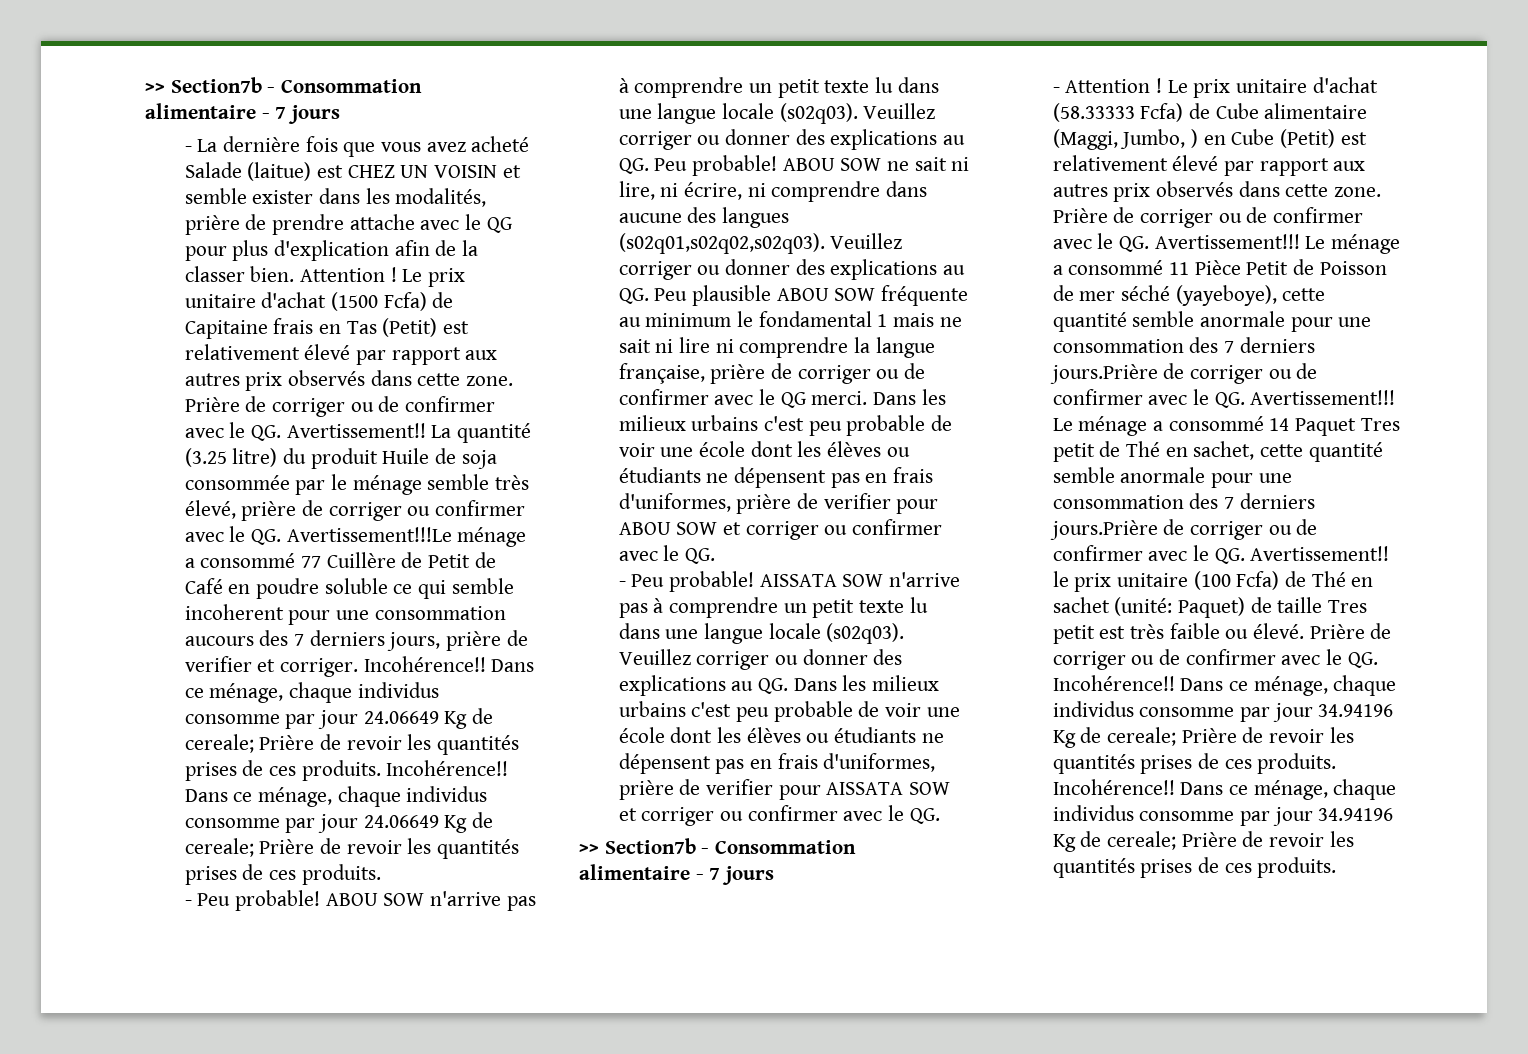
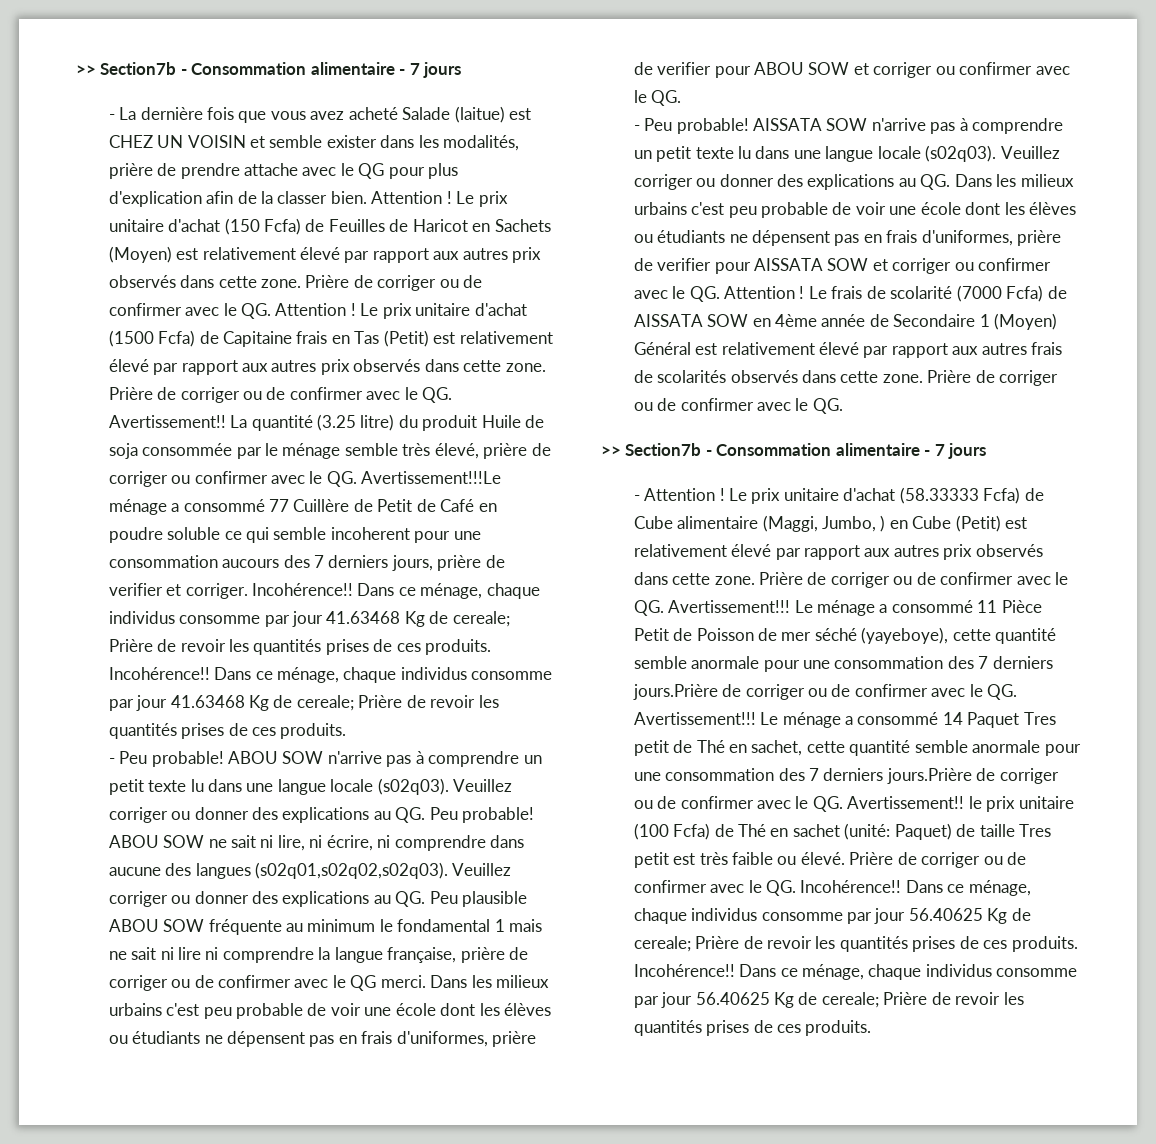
- Le prix unitaire d'achat (1500 Fcfa) de Capitaine frais en Tas (Petit) est relativement élevé par rapport aux autres prix observés dans cette zone.
+ Le prix unitaire d'achat (150 Fcfa) de Feuilles de Haricot en Sachets (Moyen) est relativement élevé par rapport aux autres prix observés dans cette zone. Prière de corriger ou de confirmer avec le QG. Attention ! Le prix unitaire d'achat (1500 Fcfa) de Capitaine frais en Tas (Petit) est relativement élevé par rapport aux autres prix observés dans cette zone.
- La quantité (3.25 litre) du produit Huile de soja consommée par le ménage semble très élevé, prière de corriger ou confirmer avec le QG. Avertissement!!!Le ménage a consommé 77 Cuillère de Petit de Café en poudre soluble ce qui semble incoherent pour une consommation aucours des 7 derniers jours, prière de verifier et corriger. Incohérence!! Dans ce ménage, chaque individus consomme par jour 24.06649 Kg de cereale; Prière de revoir les quantités prises de ces produits. Incohérence!! Dans ce ménage, chaque individus consomme par jour 24.06649 Kg de cereale; Prière de revoir les quantités prises de ces produits.
+ La quantité (3.25 litre) du produit Huile de soja consommée par le ménage semble très élevé, prière de corriger ou confirmer avec le QG. Avertissement!!!Le ménage a consommé 77 Cuillère de Petit de Café en poudre soluble ce qui semble incoherent pour une consommation aucours des 7 derniers jours, prière de verifier et corriger. Incohérence!! Dans ce ménage, chaque individus consomme par jour 41.63468 Kg de cereale; Prière de revoir les quantités prises de ces produits. Incohérence!! Dans ce ménage, chaque individus consomme par jour 41.63468 Kg de cereale; Prière de revoir les quantités prises de ces produits.
- Veuillez corriger ou donner des explications au QG. Dans les milieux urbains c'est peu probable de voir une école dont les élèves ou étudiants ne dépensent pas en frais d'uniformes, prière de verifier pour AISSATA SOW et corriger ou confirmer avec le QG.
+ Veuillez corriger ou donner des explications au QG. Dans les milieux urbains c'est peu probable de voir une école dont les élèves ou étudiants ne dépensent pas en frais d'uniformes, prière de verifier pour AISSATA SOW et corriger ou confirmer avec le QG. Attention ! Le frais de scolarité (7000 Fcfa) de AISSATA SOW en 4ème année de Secondaire 1 (Moyen) Général est relativement élevé par rapport aux autres frais de scolarités observés dans cette zone. Prière de corriger ou de confirmer avec le QG.
- Prière de corriger ou de confirmer avec le QG. Incohérence!! Dans ce ménage, chaque individus consomme par jour 34.94196 Kg de cereale; Prière de revoir les quantités prises de ces produits. Incohérence!! Dans ce ménage, chaque individus consomme par jour 34.94196 Kg de cereale; Prière de revoir les quantités prises de ces produits.
+ Prière de corriger ou de confirmer avec le QG. Incohérence!! Dans ce ménage, chaque individus consomme par jour 56.40625 Kg de cereale; Prière de revoir les quantités prises de ces produits. Incohérence!! Dans ce ménage, chaque individus consomme par jour 56.40625 Kg de cereale; Prière de revoir les quantités prises de ces produits.

